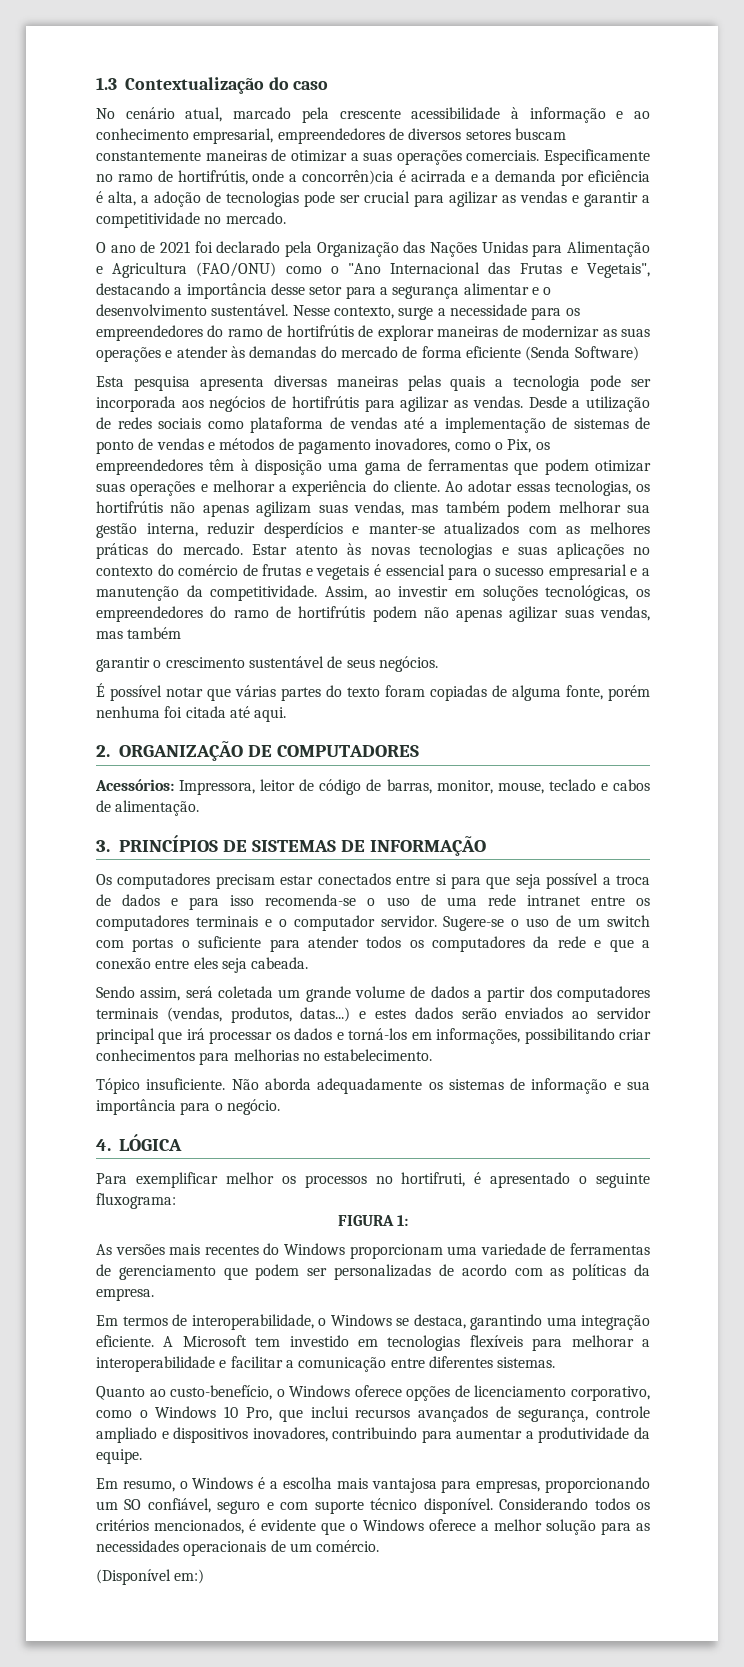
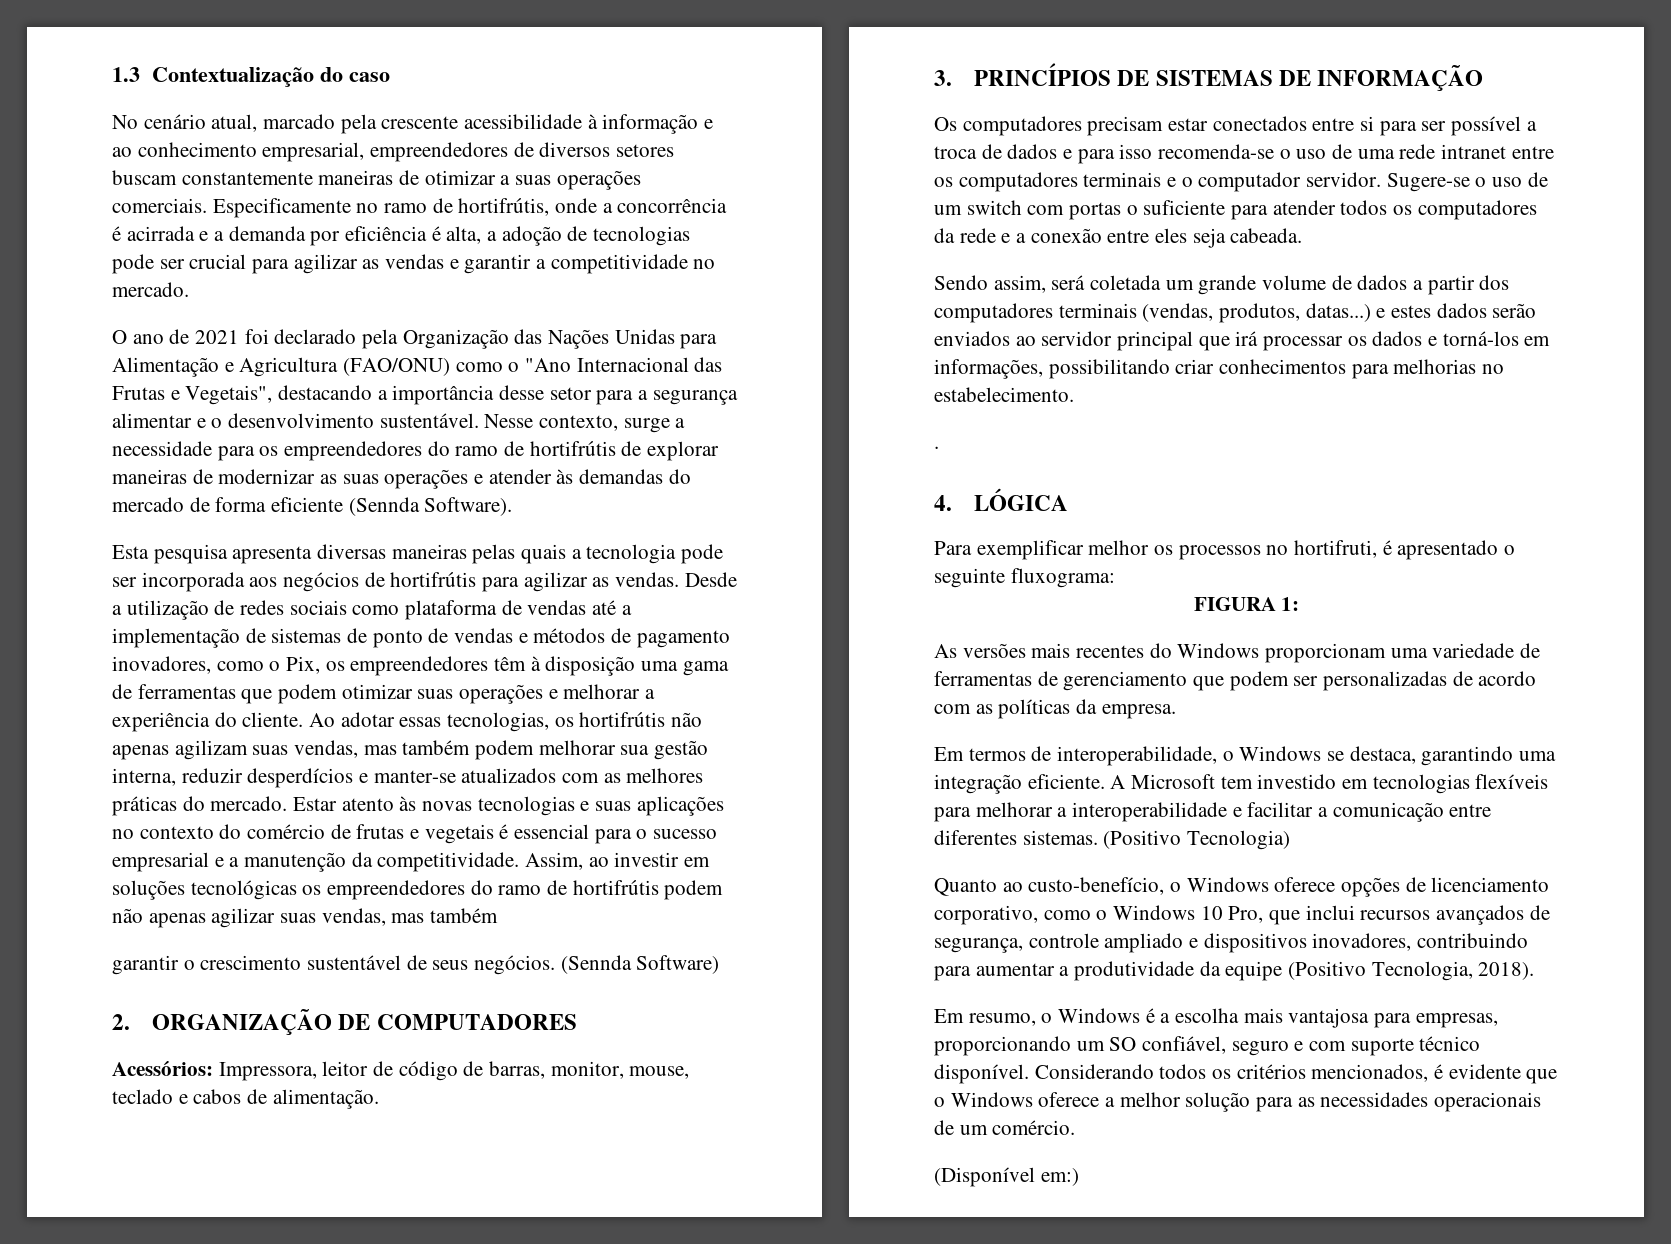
- Especificamente no ramo de hortifrútis, onde a concorrên)cia é acirrada e a demanda por eficiência é alta, a adoção de tecnologias pode ser crucial para agilizar as vendas e garantir a competitividade no mercado.
+ Especificamente no ramo de hortifrútis, onde a concorrência é acirrada e a demanda por eficiência é alta, a adoção de tecnologias pode ser crucial para agilizar as vendas e garantir a competitividade no mercado.
- Nesse contexto, surge a necessidade para os empreendedores do ramo de hortifrútis de explorar maneiras de modernizar as suas operações e atender às demandas do mercado de forma eficiente (Senda Software)
+ Nesse contexto, surge a necessidade para os empreendedores do ramo de hortifrútis de explorar maneiras de modernizar as suas operações e atender às demandas do mercado de forma eficiente (Sennda Software).
- Assim, ao investir em soluções tecnológicas, os empreendedores do ramo de hortifrútis podem não apenas agilizar suas vendas, mas também
+ Assim, ao investir em soluções tecnológicas os empreendedores do ramo de hortifrútis podem não apenas agilizar suas vendas, mas também
- garantir o crescimento sustentável de seus negócios.
- É possível notar que várias partes do texto foram copiadas de alguma fonte, porém nenhuma foi citada até aqui.
+ garantir o crescimento sustentável de seus negócios. (Sennda Software)
- Os computadores precisam estar conectados entre si para que seja possível a troca de dados e para isso recomenda-se o uso de uma rede intranet entre os computadores terminais e o computador servidor.
+ Os computadores precisam estar conectados entre si para ser possível a troca de dados e para isso recomenda-se o uso de uma rede intranet entre os computadores terminais e o computador servidor.
- Sugere-se o uso de um switch com portas o suficiente para atender todos os computadores da rede e que a conexão entre eles seja cabeada.
+ Sugere-se o uso de um switch com portas o suficiente para atender todos os computadores da rede e a conexão entre eles seja cabeada.
- Tópico insuficiente. Não aborda adequadamente os sistemas de informação e sua importância para o negócio.
+ .
+ (Positivo Tecnologia)
- Quanto ao custo-benefício, o Windows oferece opções de licenciamento corporativo, como o Windows 10 Pro, que inclui recursos avançados de segurança, controle ampliado e dispositivos inovadores, contribuindo para aumentar a produtividade da equipe.
+ Quanto ao custo-benefício, o Windows oferece opções de licenciamento corporativo, como o Windows 10 Pro, que inclui recursos avançados de segurança, controle ampliado e dispositivos inovadores, contribuindo para aumentar a produtividade da equipe (Positivo Tecnologia, 2018).

